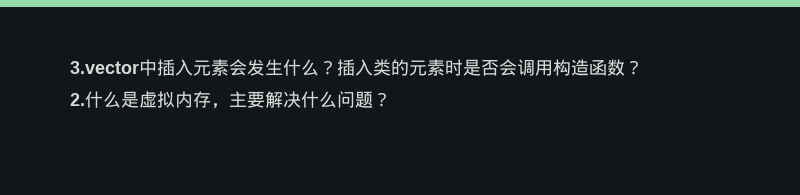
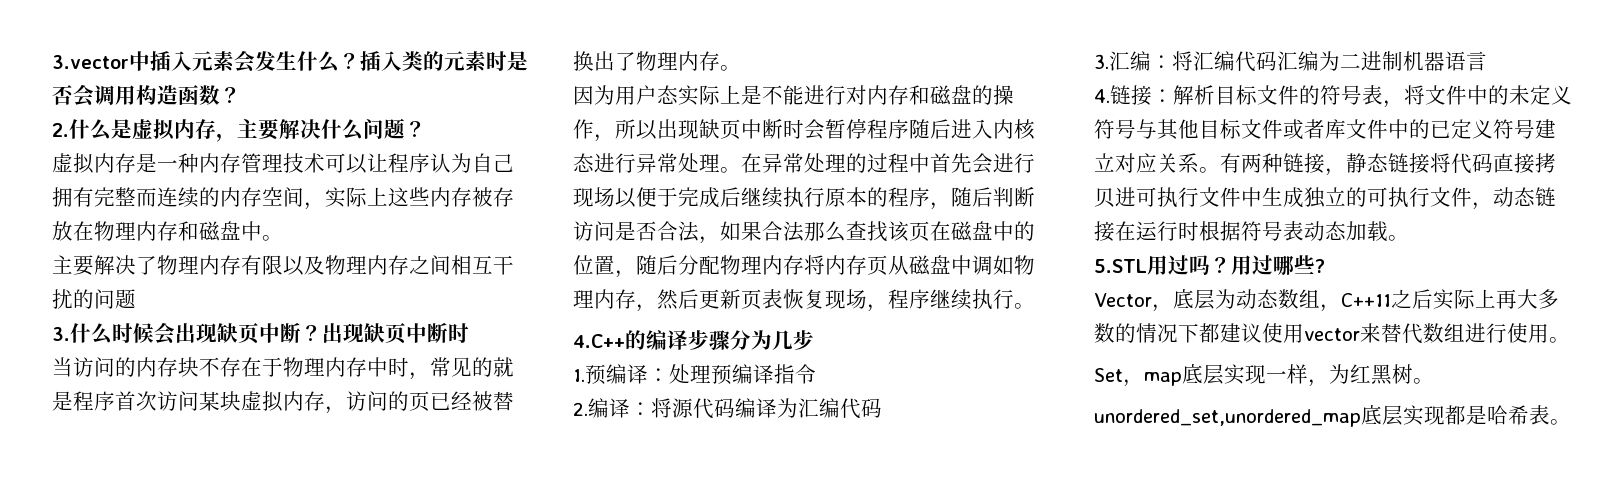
+ 虚拟内存是一种内存管理技术可以让程序认为自己拥有完整而连续的内存空间，实际上这些内存被存放在物理内存和磁盘中。
+ 主要解决了物理内存有限以及物理内存之间相互干扰的问题
+ 3.什么时候会出现缺页中断？出现缺页中断时
+ 当访问的内存块不存在于物理内存中时，常见的就是程序首次访问某块虚拟内存，访问的页已经被替换出了物理内存。
+ 因为用户态实际上是不能进行对内存和磁盘的操作，所以出现缺页中断时会暂停程序随后进入内核态进行异常处理。在异常处理的过程中首先会进行现场以便于完成后继续执行原本的程序，随后判断访问是否合法，如果合法那么查找该页在磁盘中的位置，随后分配物理内存将内存页从磁盘中调如物理内存，然后更新页表恢复现场，程序继续执行。
+ 4.C++的编译步骤分为几步
+ 1.预编译：处理预编译指令
+ 2.编译：将源代码编译为汇编代码
+ 3.汇编：将汇编代码汇编为二进制机器语言
+ 4.链接：解析目标文件的符号表，将文件中的未定义符号与其他目标文件或者库文件中的已定义符号建立对应关系。有两种链接，静态链接将代码直接拷贝进可执行文件中生成独立的可执行文件，动态链接在运行时根据符号表动态加载。
+ 5.STL用过吗？用过哪些?
+ Vector，底层为动态数组，C++11之后实际上再大多数的情况下都建议使用vector来替代数组进行使用。
+ Set，map底层实现一样，为红黑树。
+ unordered_set,unordered_map底层实现都是哈希表。

